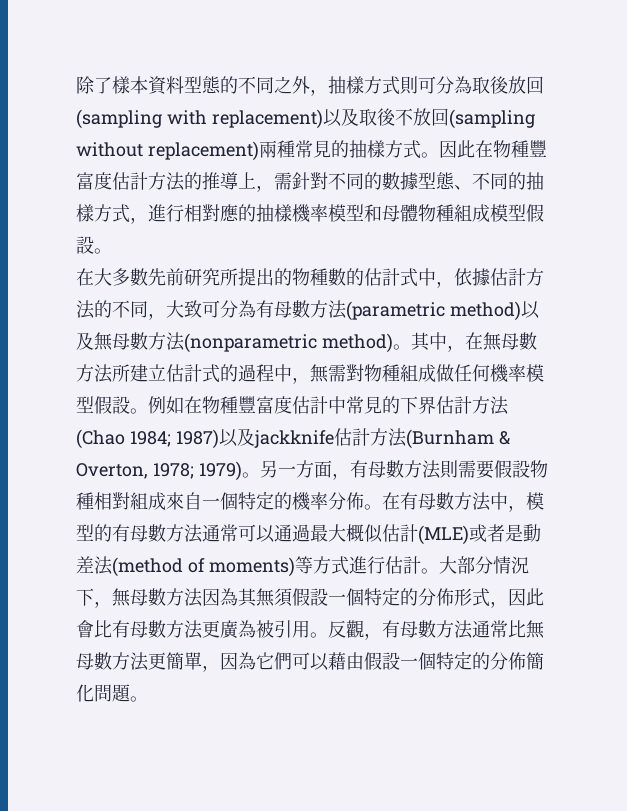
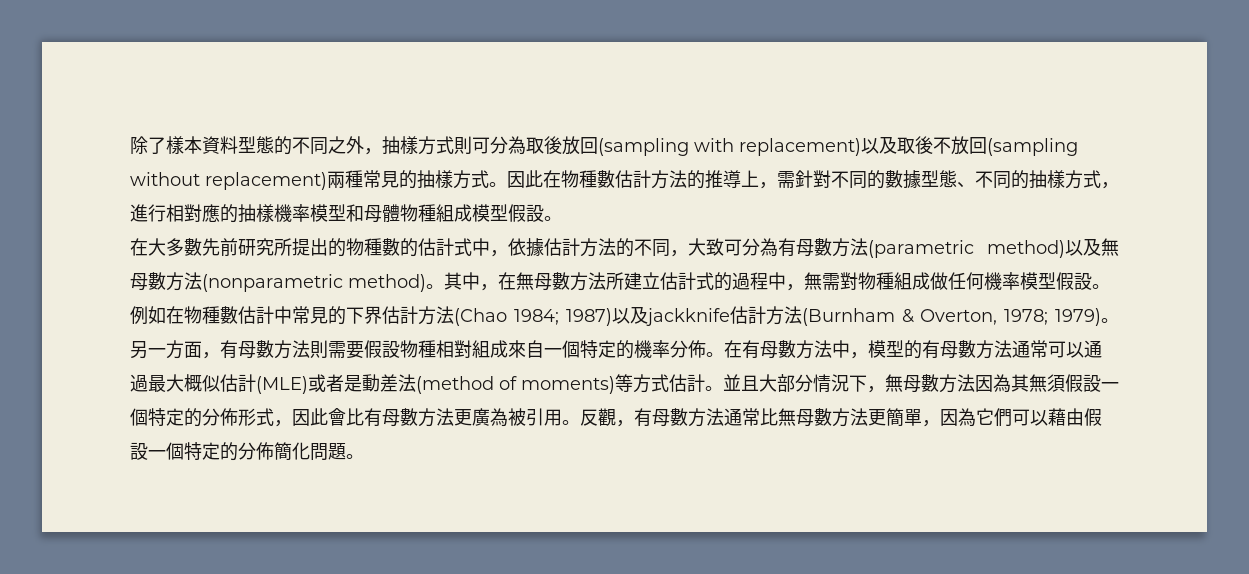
- 因此在物種豐富度估計方法的推導上，需針對不同的數據型態、不同的抽樣方式，進行相對應的抽樣機率模型和母體物種組成模型假設。
+ 因此在物種數估計方法的推導上，需針對不同的數據型態、不同的抽樣方式，進行相對應的抽樣機率模型和母體物種組成模型假設。
- 例如在物種豐富度估計中常見的下界估計方法(Chao 1984; 1987)以及jackknife估計方法(Burnham & Overton, 1978; 1979)。
+ 例如在物種數估計中常見的下界估計方法(Chao 1984; 1987)以及jackknife估計方法(Burnham & Overton, 1978; 1979)。
- 在有母數方法中，模型的有母數方法通常可以通過最大概似估計(MLE)或者是動差法(method of moments)等方式進行估計。大部分情況下，無母數方法因為其無須假設一個特定的分佈形式，因此會比有母數方法更廣為被引用。
+ 在有母數方法中，模型的有母數方法通常可以通過最大概似估計(MLE)或者是動差法(method of moments)等方式估計。並且大部分情況下，無母數方法因為其無須假設一個特定的分佈形式，因此會比有母數方法更廣為被引用。

